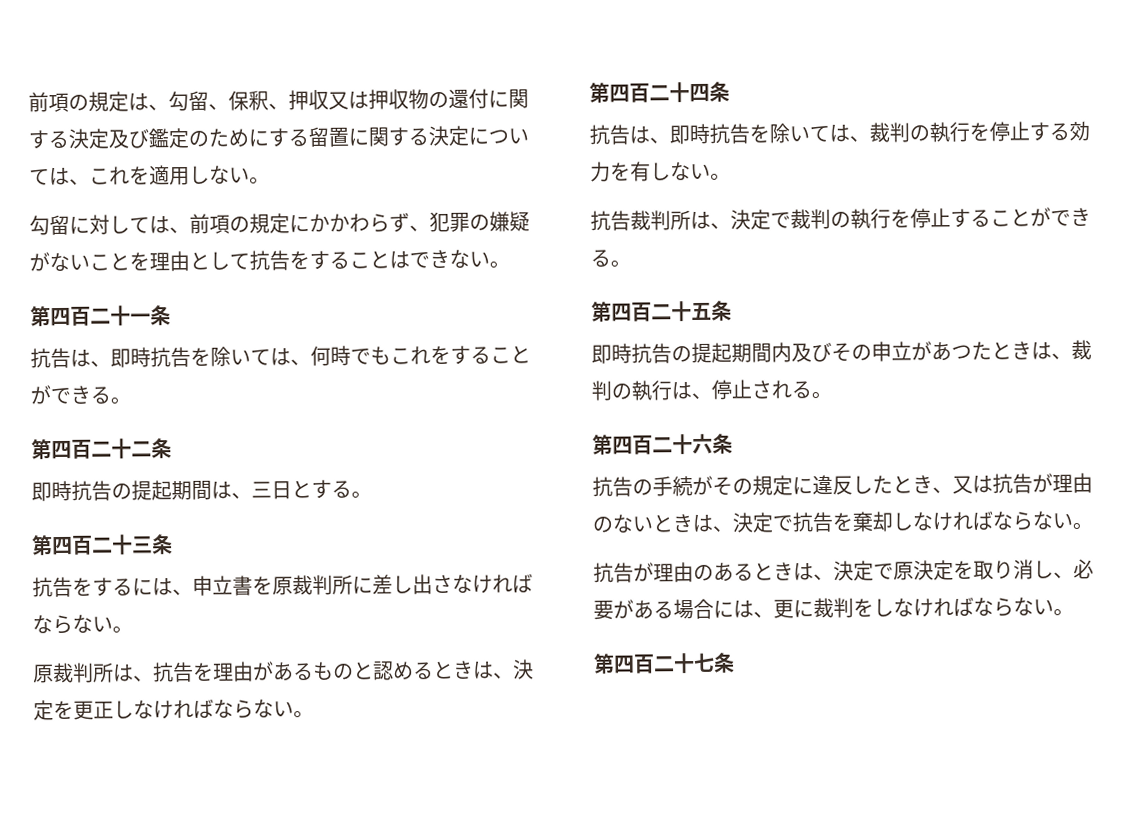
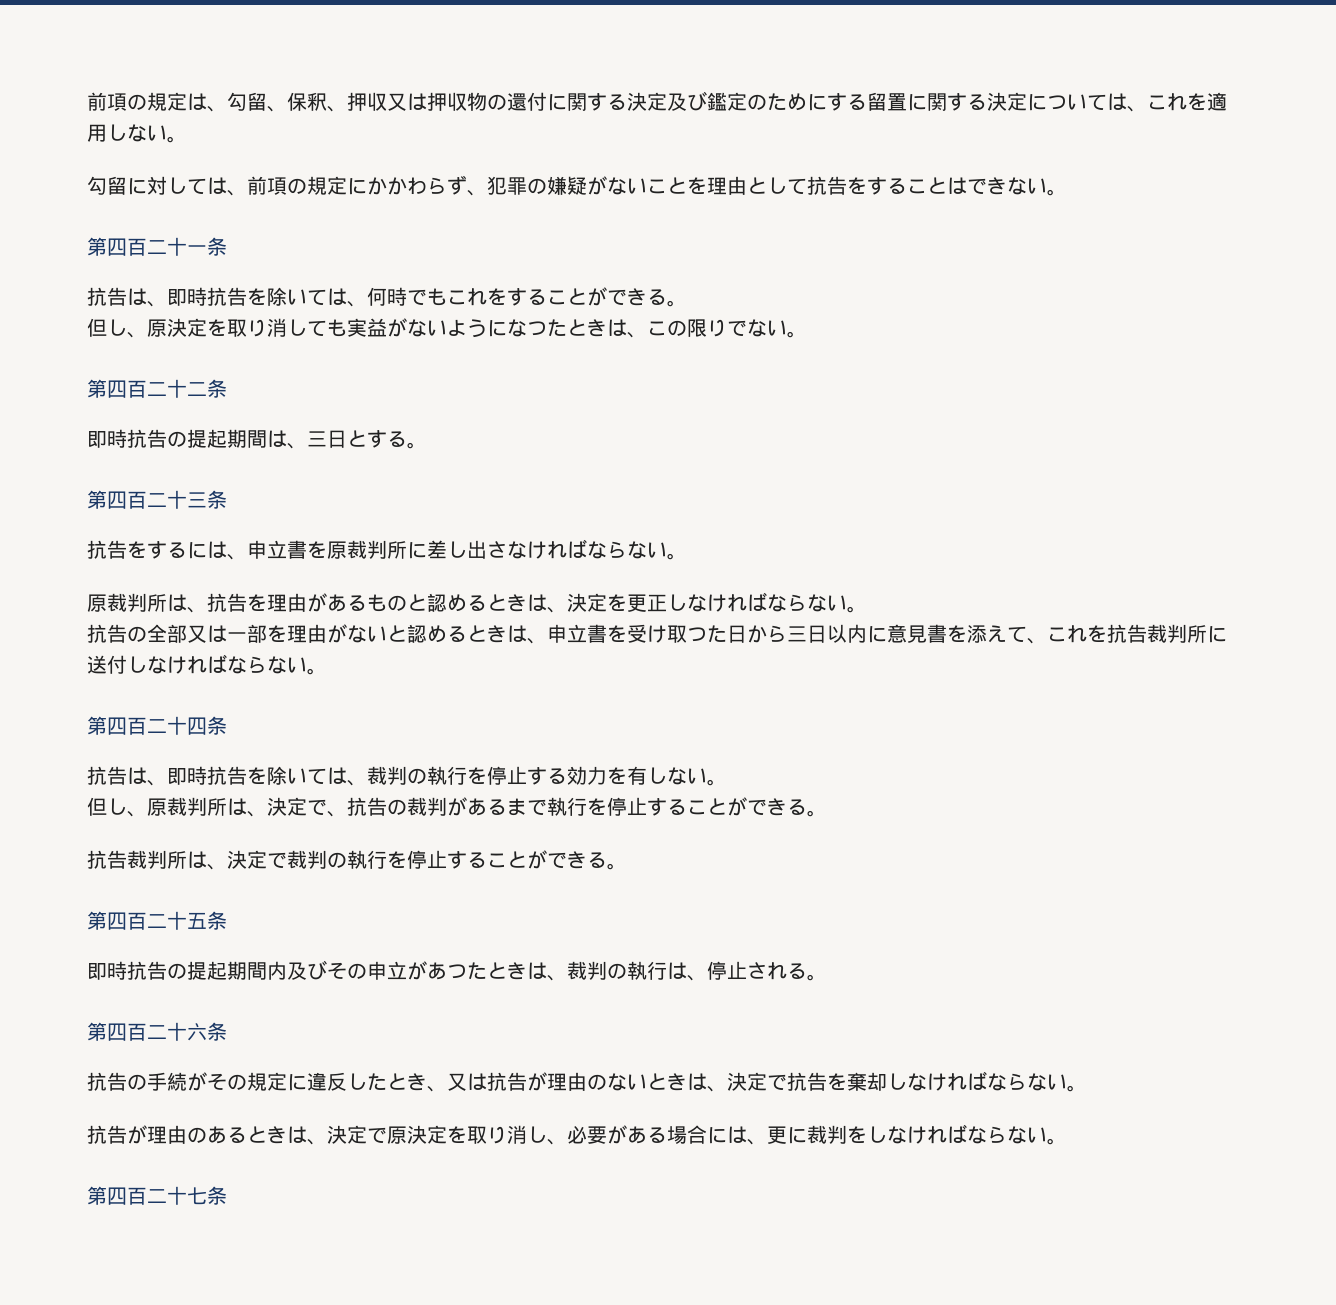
+ 但し、原決定を取り消しても実益がないようになつたときは、この限りでない。
+ 抗告の全部又は一部を理由がないと認めるときは、申立書を受け取つた日から三日以内に意見書を添えて、これを抗告裁判所に送付しなければならない。
+ 但し、原裁判所は、決定で、抗告の裁判があるまで執行を停止することができる。

